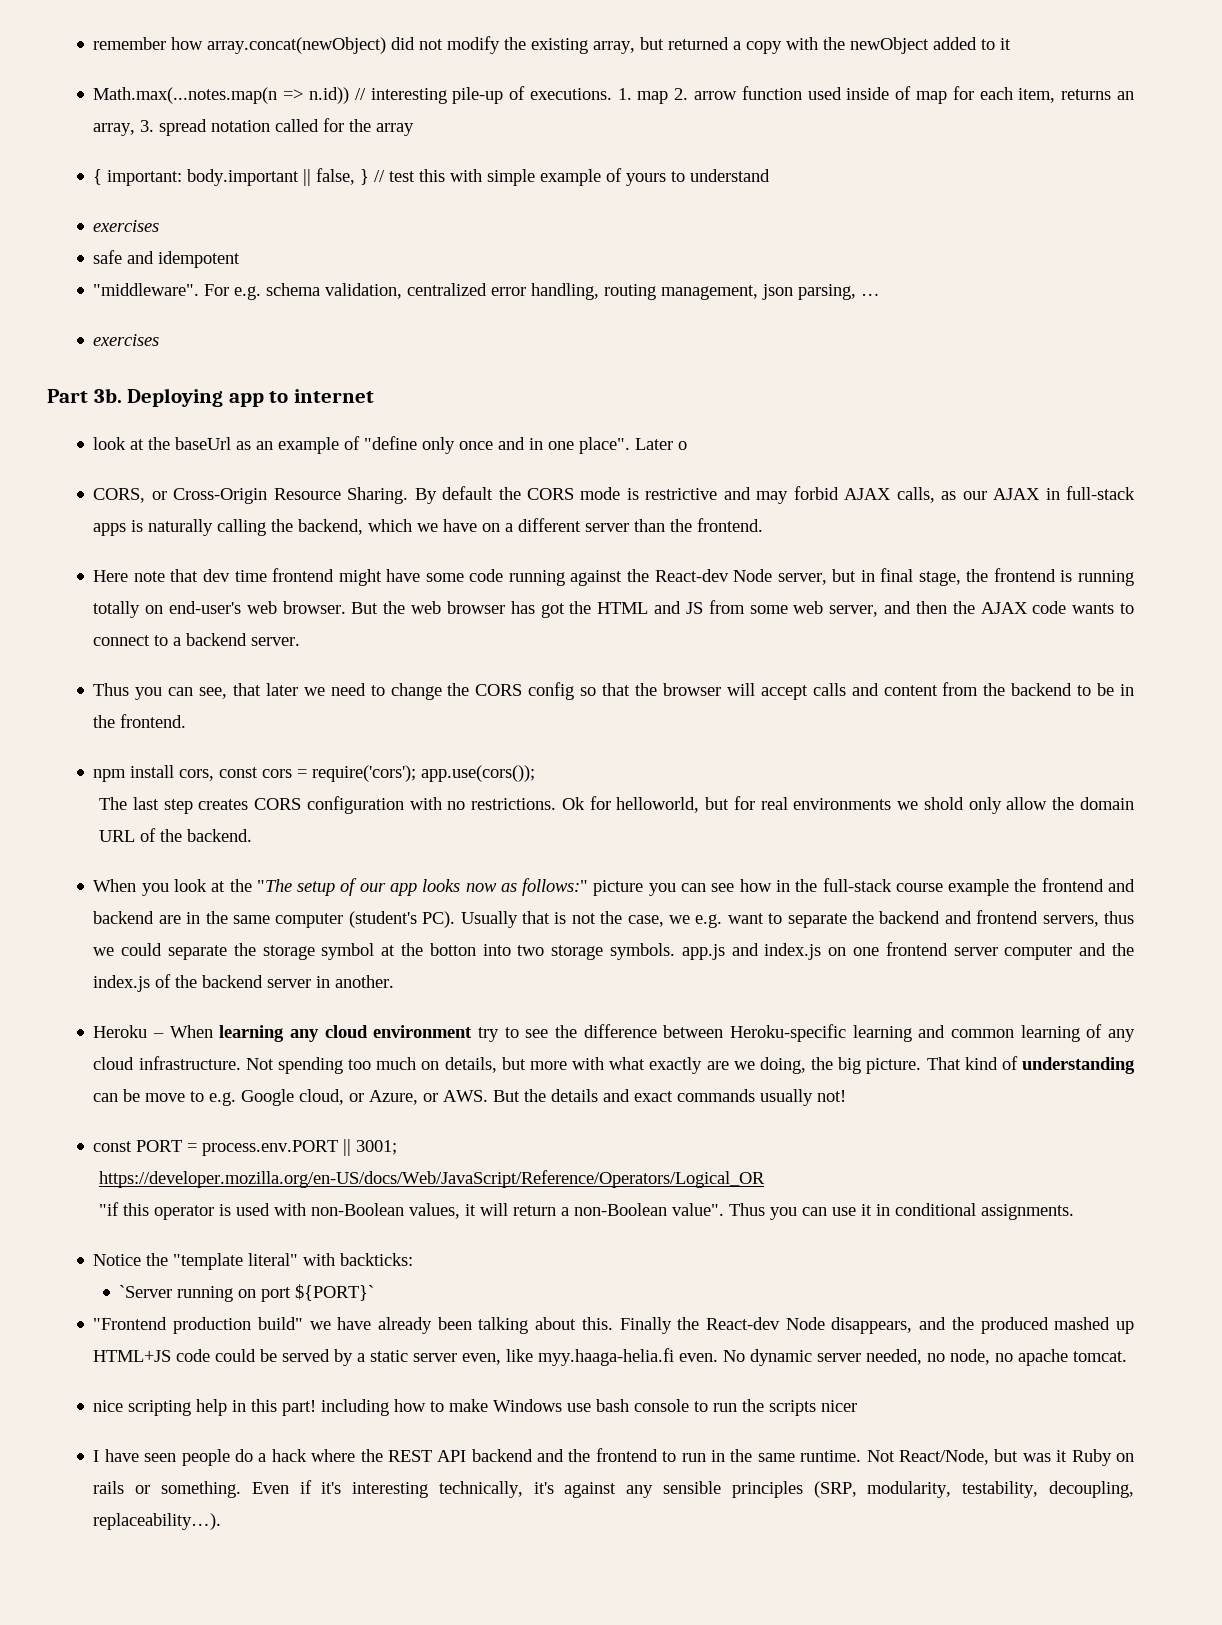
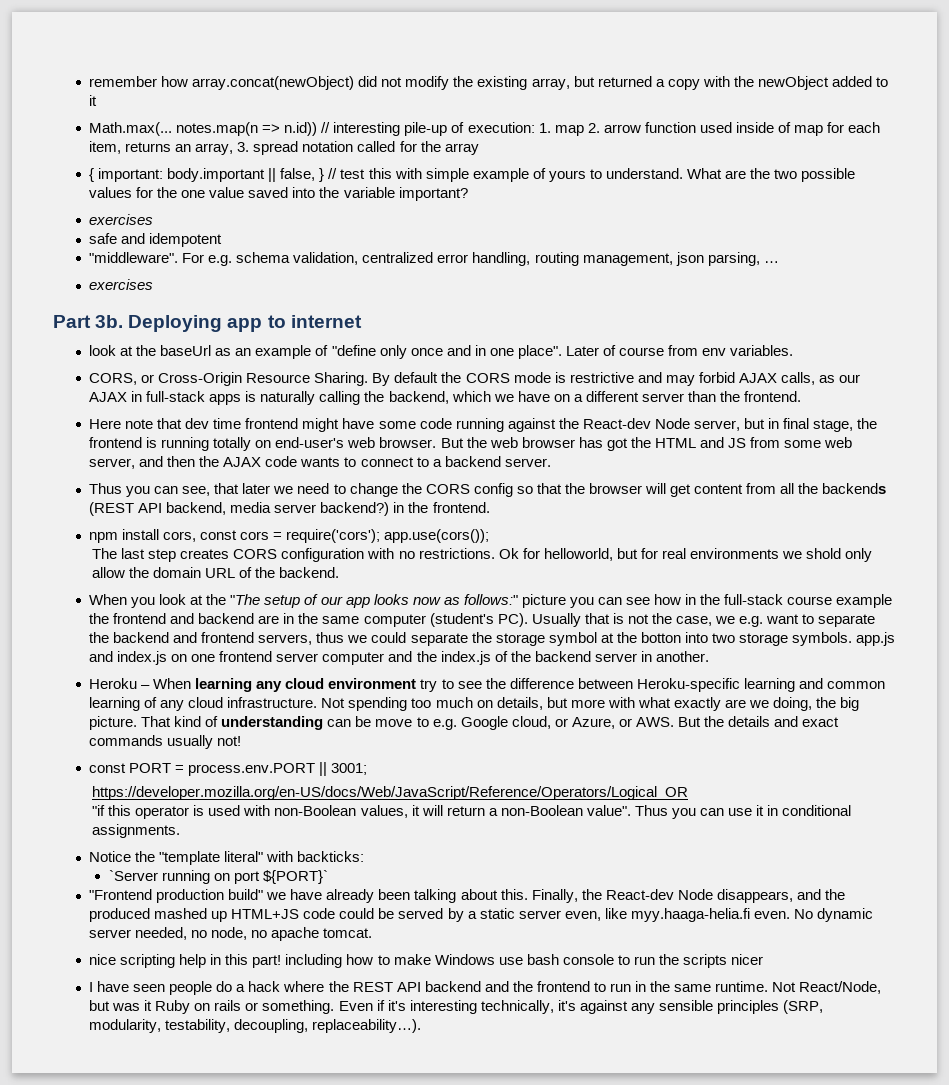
- Math.max(...notes.map(n => n.id)) // interesting pile-up of executions. 1. map 2. arrow function used inside of map for each item, returns an array, 3. spread notation called for the array
+ Math.max(... notes.map(n => n.id)) // interesting pile-up of execution: 1. map 2. arrow function used inside of map for each item, returns an array, 3. spread notation called for the array
- { important: body.important || false, } // test this with simple example of yours to understand
+ { important: body.important || false, } // test this with simple example of yours to understand. What are the two possible values for the one value saved into the variable important?
- Later o
+ Later of course from env variables.
- Thus you can see, that later we need to change the CORS config so that the browser will accept calls and content from the backend to be in the frontend.
+ Thus you can see, that later we need to change the CORS config so that the browser will get content from all the backends (REST API backend, media server backend?) in the frontend.
- Finally the React-dev Node disappears, and the produced mashed up HTML+JS code could be served by a static server even, like myy.haaga-helia.fi even.
+ Finally, the React-dev Node disappears, and the produced mashed up HTML+JS code could be served by a static server even, like myy.haaga-helia.fi even.

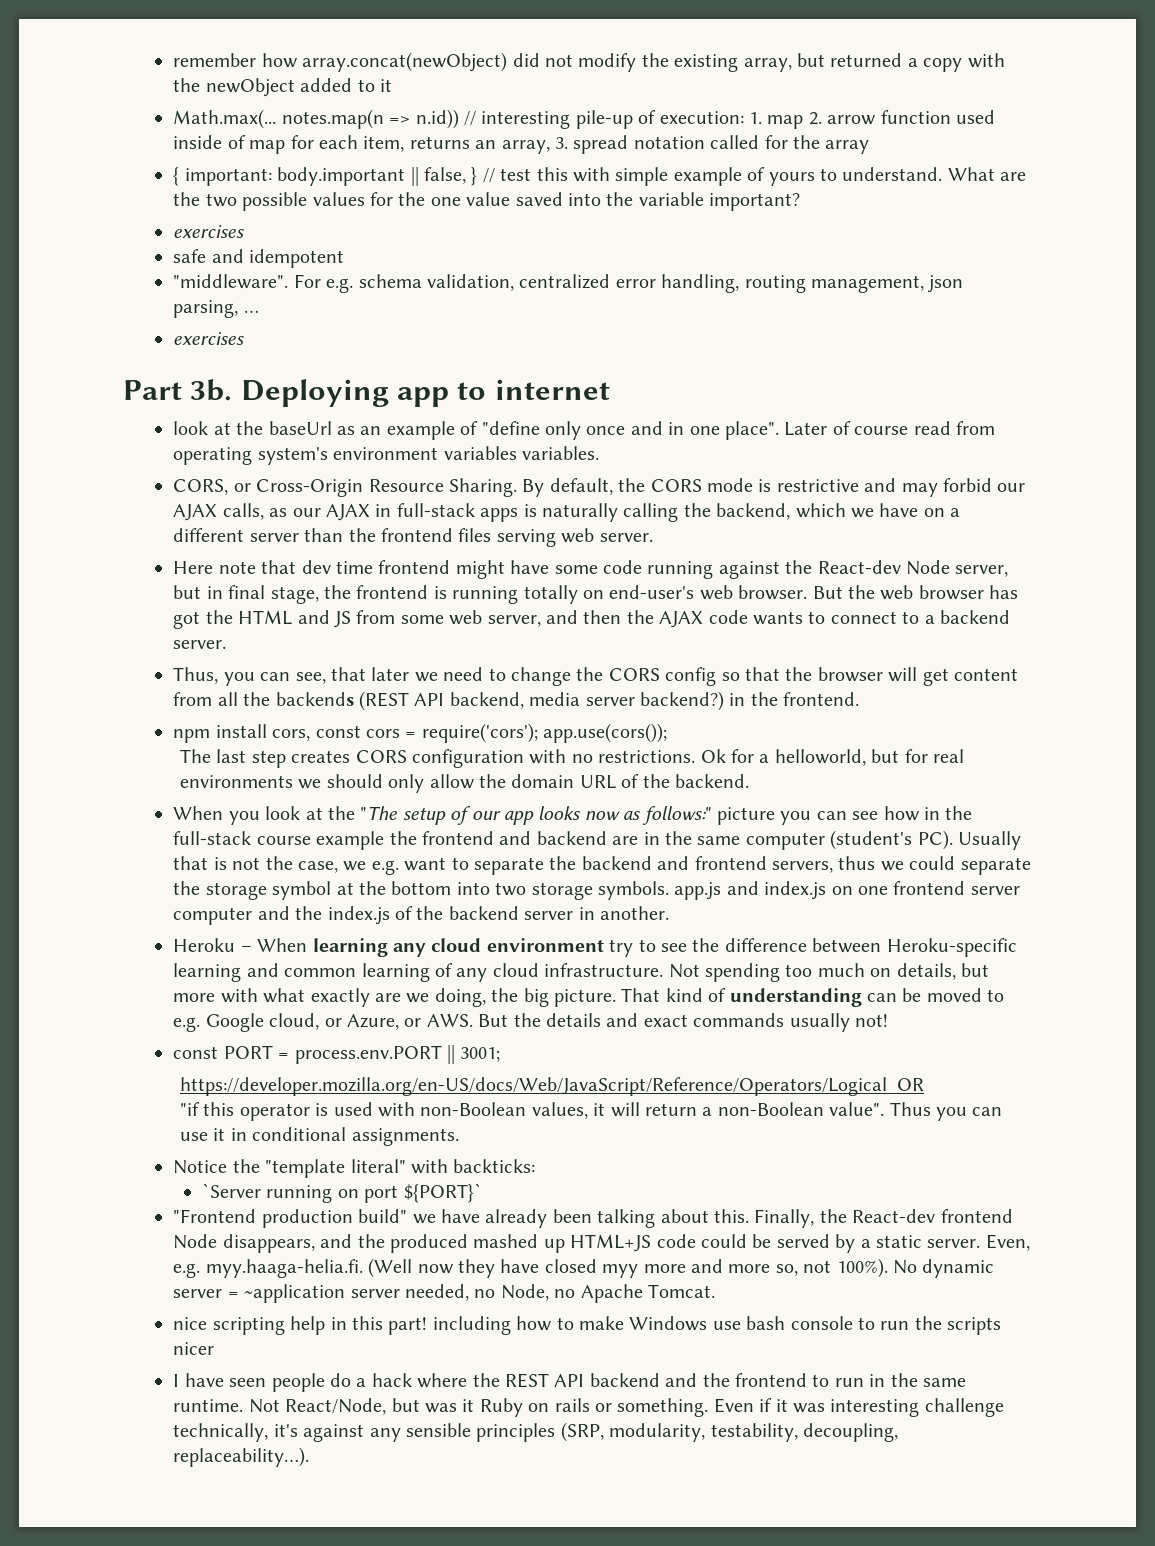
- Later of course from env variables.
+ Later of course read from operating system's environment variables variables.
- By default the CORS mode is restrictive and may forbid AJAX calls, as our AJAX in full-stack apps is naturally calling the backend, which we have on a different server than the frontend.
+ By default, the CORS mode is restrictive and may forbid our AJAX calls, as our AJAX in full-stack apps is naturally calling the backend, which we have on a different server than the frontend files serving web server.
- Thus you can see, that later we need to change the CORS config so that the browser will get content from all the backends (REST API backend, media server backend?) in the frontend.
+ Thus, you can see, that later we need to change the CORS config so that the browser will get content from all the backends (REST API backend, media server backend?) in the frontend.
- Ok for helloworld, but for real environments we shold only allow the domain URL of the backend.
+ Ok for a helloworld, but for real environments we should only allow the domain URL of the backend.
- picture you can see how in the full-stack course example the frontend and backend are in the same computer (student's PC). Usually that is not the case, we e.g. want to separate the backend and frontend servers, thus we could separate the storage symbol at the botton into two storage symbols. app.js and index.js on one frontend server computer and the index.js of the backend server in another.
+ picture you can see how in the full-stack course example the frontend and backend are in the same computer (student's PC). Usually that is not the case, we e.g. want to separate the backend and frontend servers, thus we could separate the storage symbol at the bottom into two storage symbols. app.js and index.js on one frontend server computer and the index.js of the backend server in another.
- That kind of understanding can be move to e.g. Google cloud, or Azure, or AWS. But the details and exact commands usually not!
+ That kind of understanding can be moved to e.g. Google cloud, or Azure, or AWS. But the details and exact commands usually not!
- Finally, the React-dev Node disappears, and the produced mashed up HTML+JS code could be served by a static server even, like myy.haaga-helia.fi even. No dynamic server needed, no node, no apache tomcat.
+ Finally, the React-dev frontend Node disappears, and the produced mashed up HTML+JS code could be served by a static server. Even, e.g. myy.haaga-helia.fi. (Well now they have closed myy more and more so, not 100%). No dynamic server = ~application server needed, no Node, no Apache Tomcat.
- Even if it's interesting technically, it's against any sensible principles (SRP, modularity, testability, decoupling, replaceability…).
+ Even if it was interesting challenge technically, it's against any sensible principles (SRP, modularity, testability, decoupling, replaceability…).

